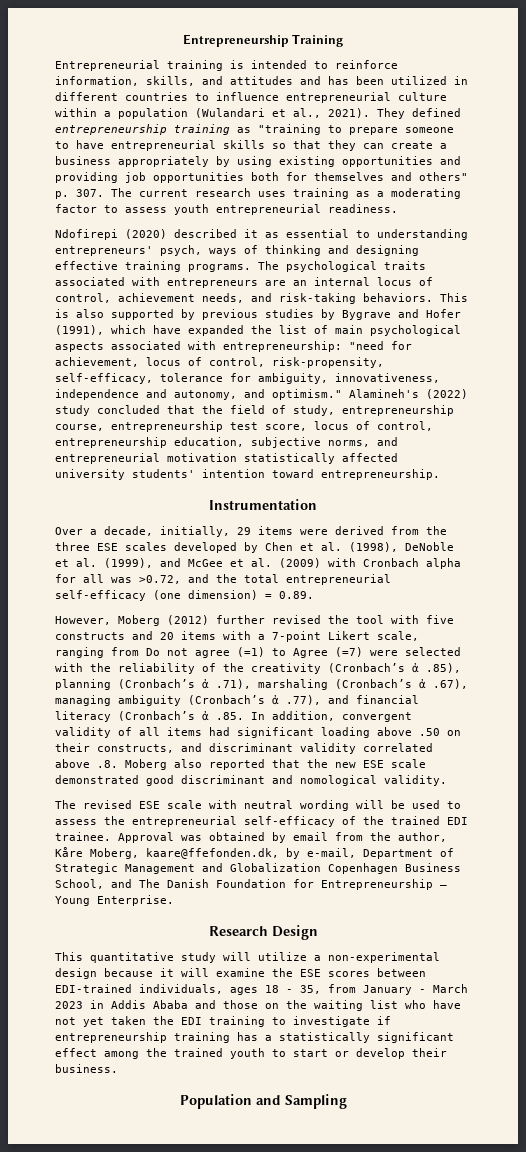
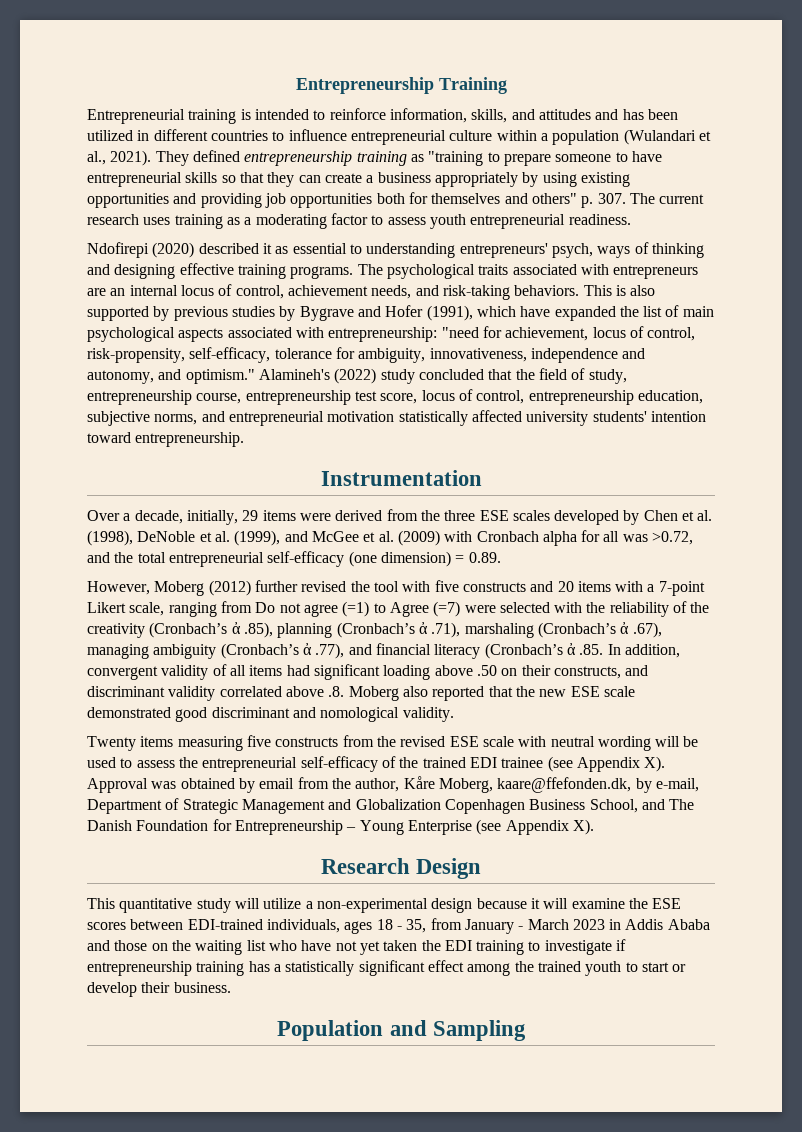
- The revised ESE scale with neutral wording will be used to assess the entrepreneurial self-efficacy of the trained EDI trainee. Approval was obtained by email from the author, Kåre Moberg, kaare@ffefonden.dk, by e-mail, Department of Strategic Management and Globalization Copenhagen Business School, and The Danish Foundation for Entrepreneurship – Young Enterprise.
+ Twenty items measuring five constructs from the revised ESE scale with neutral wording will be used to assess the entrepreneurial self-efficacy of the trained EDI trainee (see Appendix X). Approval was obtained by email from the author, Kåre Moberg, kaare@ffefonden.dk, by e-mail, Department of Strategic Management and Globalization Copenhagen Business School, and The Danish Foundation for Entrepreneurship – Young Enterprise (see Appendix X).

